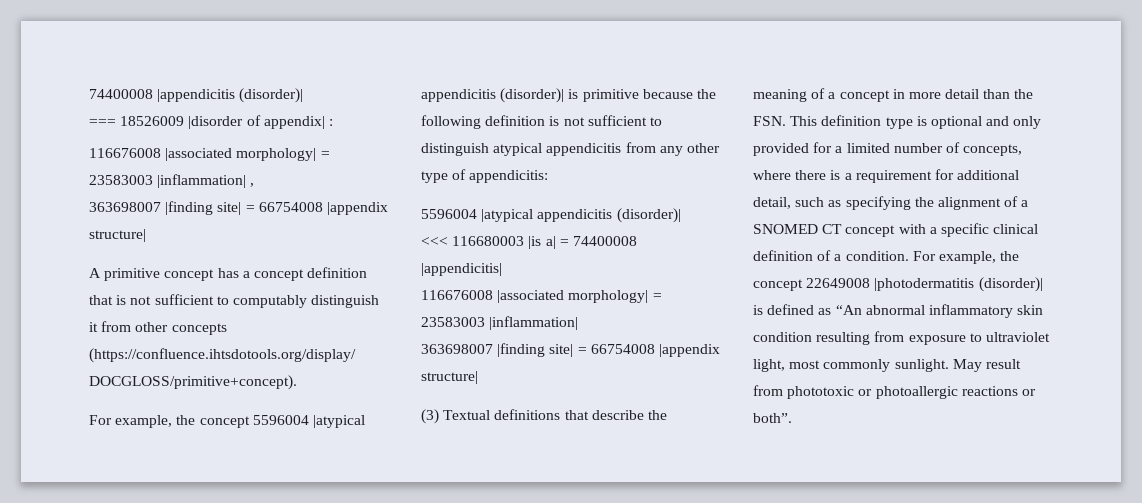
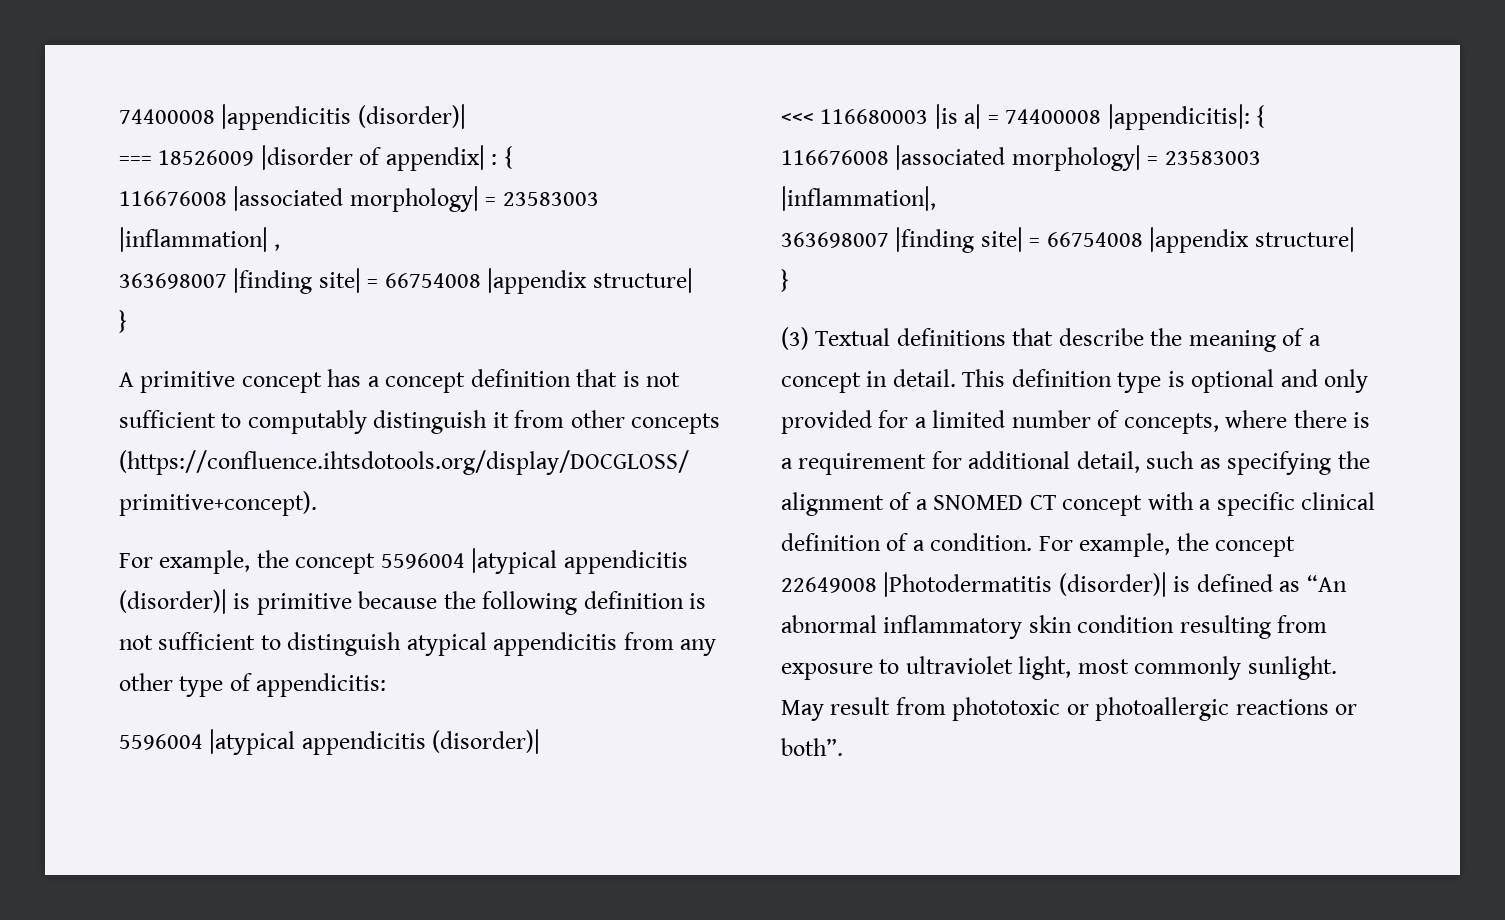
- === 18526009 |disorder of appendix| :
+ === 18526009 |disorder of appendix| : {
  116676008 |associated morphology| = 23583003 |inflammation| ,
  363698007 |finding site| = 66754008 |appendix structure|
+ }
- <<< 116680003 |is a| = 74400008 |appendicitis|
- 116676008 |associated morphology| = 23583003 |inflammation|
+ <<< 116680003 |is a| = 74400008 |appendicitis|: {
+ 116676008 |associated morphology| = 23583003 |inflammation|,
  363698007 |finding site| = 66754008 |appendix structure|
+ }
- (3) Textual definitions that describe the meaning of a concept in more detail than the FSN. This definition type is optional and only provided for a limited number of concepts, where there is a requirement for additional detail, such as specifying the alignment of a SNOMED CT concept with a specific clinical definition of a condition.
+ (3) Textual definitions that describe the meaning of a concept in detail. This definition type is optional and only provided for a limited number of concepts, where there is a requirement for additional detail, such as specifying the alignment of a SNOMED CT concept with a specific clinical definition of a condition.
- For example, the concept 22649008 |photodermatitis (disorder)| is defined as “An abnormal inflammatory skin condition resulting from exposure to ultraviolet light, most commonly sunlight.
+ For example, the concept 22649008 |Photodermatitis (disorder)| is defined as “An abnormal inflammatory skin condition resulting from exposure to ultraviolet light, most commonly sunlight.

